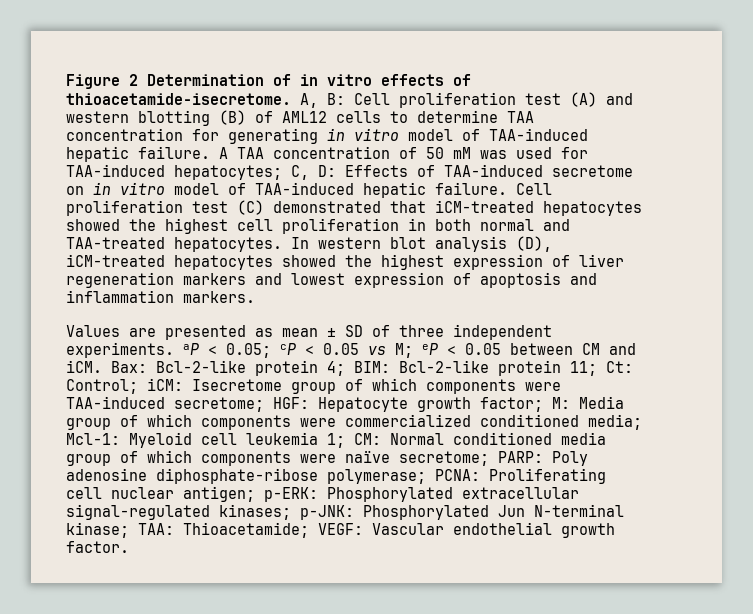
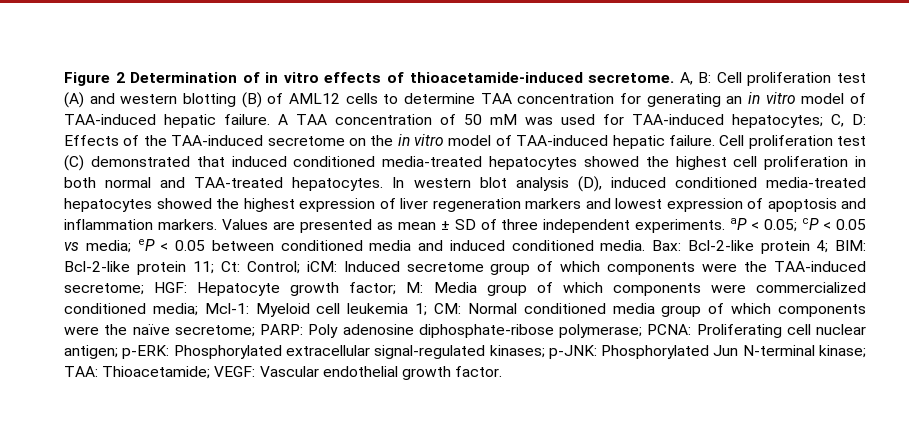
- Figure 2 Determination of in vitro effects of thioacetamide-isecretome.
+ Figure 2 Determination of in vitro effects of thioacetamide-induced secretome.
- A, B: Cell proliferation test (A) and western blotting (B) of AML12 cells to determine TAA concentration for generating in vitro model of TAA-induced hepatic failure.
+ A, B: Cell proliferation test (A) and western blotting (B) of AML12 cells to determine TAA concentration for generating an in vitro model of TAA-induced hepatic failure.
- A TAA concentration of 50 mM was used for TAA-induced hepatocytes; C, D: Effects of TAA-induced secretome on in vitro model of TAA-induced hepatic failure.
+ A TAA concentration of 50 mM was used for TAA-induced hepatocytes; C, D: Effects of the TAA-induced secretome on the in vitro model of TAA-induced hepatic failure.
- Cell proliferation test (C) demonstrated that iCM-treated hepatocytes showed the highest cell proliferation in both normal and TAA-treated hepatocytes.
+ Cell proliferation test (C) demonstrated that induced conditioned media-treated hepatocytes showed the highest cell proliferation in both normal and TAA-treated hepatocytes.
- In western blot analysis (D), iCM-treated hepatocytes showed the highest expression of liver regeneration markers and lowest expression of apoptosis and inflammation markers.
- Values are presented as mean ± SD of three independent experiments. aP < 0.05; cP < 0.05 vs M; eP < 0.05 between CM and iCM.
+ In western blot analysis (D), induced conditioned media-treated hepatocytes showed the highest expression of liver regeneration markers and lowest expression of apoptosis and inflammation markers. Values are presented as mean ± SD of three independent experiments. aP < 0.05; cP < 0.05 vs media; eP < 0.05 between conditioned media and induced conditioned media.
- Isecretome group of which components were TAA-induced secretome;
+ Induced secretome group of which components were the TAA-induced secretome;
- Normal conditioned media group of which components were naïve secretome;
+ Normal conditioned media group of which components were the naïve secretome;

